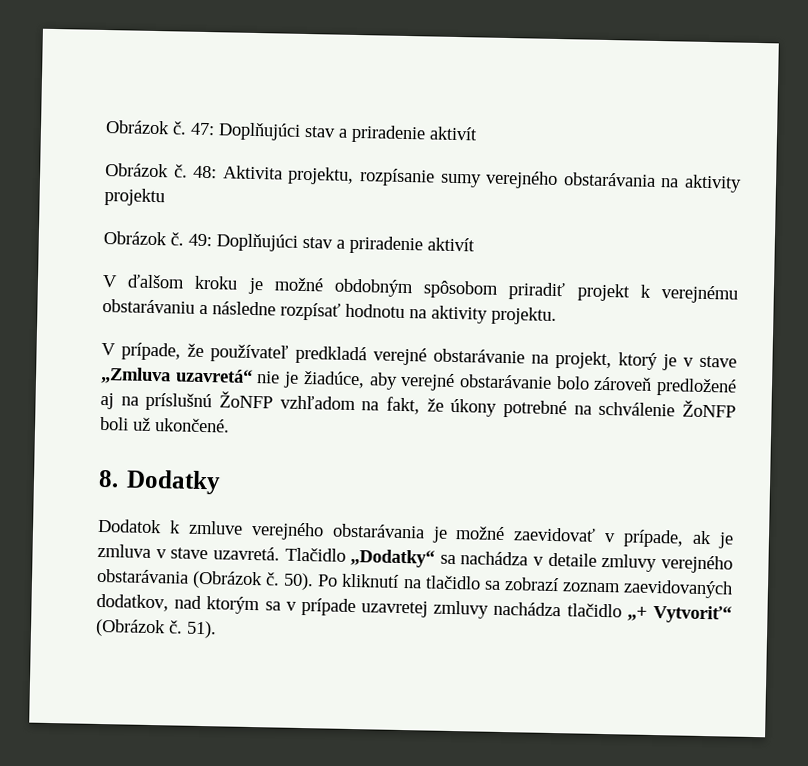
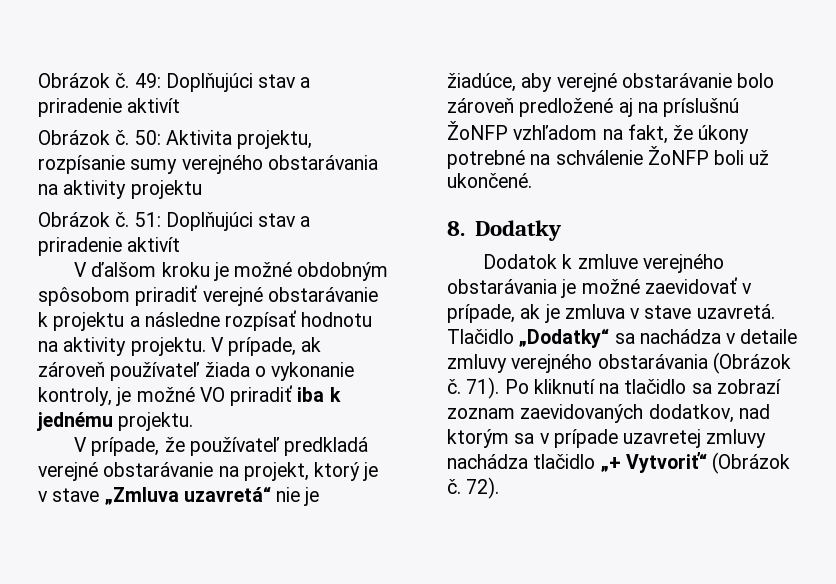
- Obrázok č. 47: Doplňujúci stav a priradenie aktivít
+ Obrázok č. 49: Doplňujúci stav a priradenie aktivít
- 48: Aktivita projektu, rozpísanie sumy verejného obstarávania na aktivity projektu
+ 50: Aktivita projektu, rozpísanie sumy verejného obstarávania na aktivity projektu
- 49: Doplňujúci stav a priradenie aktivít
+ 51: Doplňujúci stav a priradenie aktivít
- V ďalšom kroku je možné obdobným spôsobom priradiť projekt k verejnému obstarávaniu a následne rozpísať hodnotu na aktivity projektu.
+ V ďalšom kroku je možné obdobným spôsobom priradiť verejné obstarávanie k projektu a následne rozpísať hodnotu na aktivity projektu. V prípade, ak zároveň používateľ žiada o vykonanie kontroly, je možné VO priradiť iba k jednému projektu.
- 50).
+ 71).
- 51).
+ 72).

